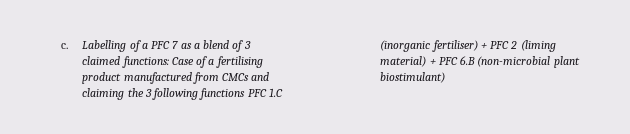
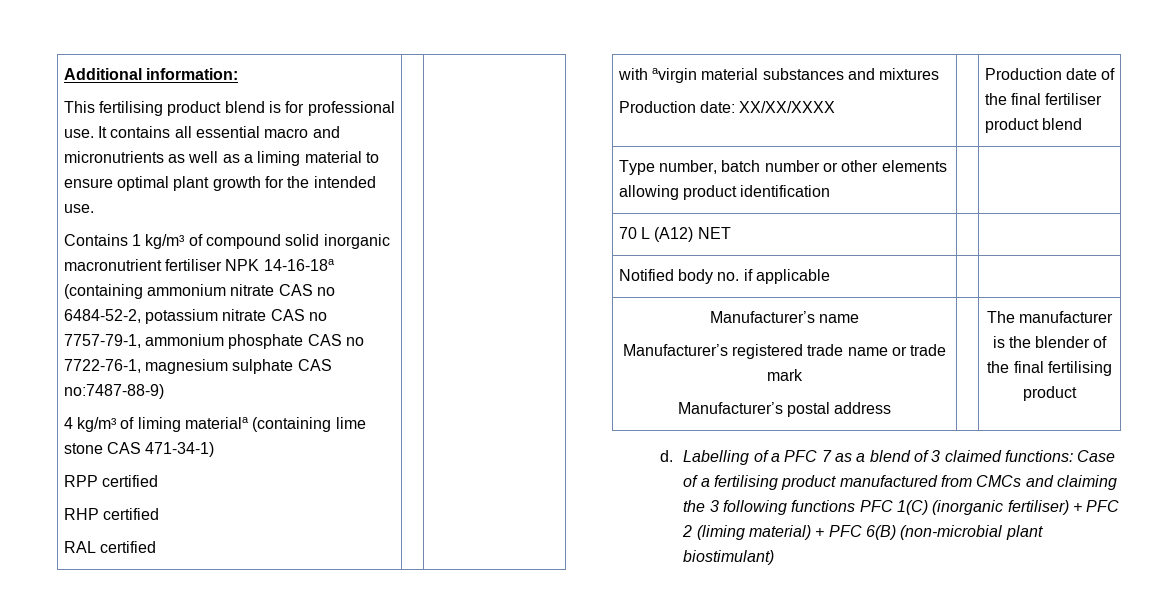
- c.
+ Additional information:
+ This fertilising product blend is for professional use. It contains all essential macro and micronutrients as well as a liming material to ensure optimal plant growth for the intended use.
+ Contains 1 kg/m³ of compound solid inorganic macronutrient fertiliser NPK 14-16-18a (containing ammonium nitrate CAS no 6484-52-2, potassium nitrate CAS no 7757-79-1, ammonium phosphate CAS no 7722-76-1, magnesium sulphate CAS no:7487-88-9)
+ 4 kg/m³ of liming materiala (containing lime stone CAS 471-34-1)
+ RPP certified
+ RHP certified
+ RAL certified | |
+ with avirgin material substances and mixtures
+ Production date: XX/XX/XXXX | | Production date of the final fertiliser product blend
+ Type number, batch number or other elements allowing product identification | |
+ 70 L (A12) NET | |
+ Notified body no. if applicable | |
+ Manufacturer’s name
+ Manufacturer’s registered trade name or trade mark
+ Manufacturer’s postal address | | The manufacturer is the blender of the final fertilising product
+ d.
- Labelling of a PFC 7 as a blend of 3 claimed functions: Case of a fertilising product manufactured from CMCs and claiming the 3 following functions PFC 1.C (inorganic fertiliser) + PFC 2 (liming material) + PFC 6.B (non-microbial plant biostimulant)
+ Labelling of a PFC 7 as a blend of 3 claimed functions: Case of a fertilising product manufactured from CMCs and claiming the 3 following functions PFC 1(C) (inorganic fertiliser) + PFC 2 (liming material) + PFC 6(B) (non-microbial plant biostimulant)

